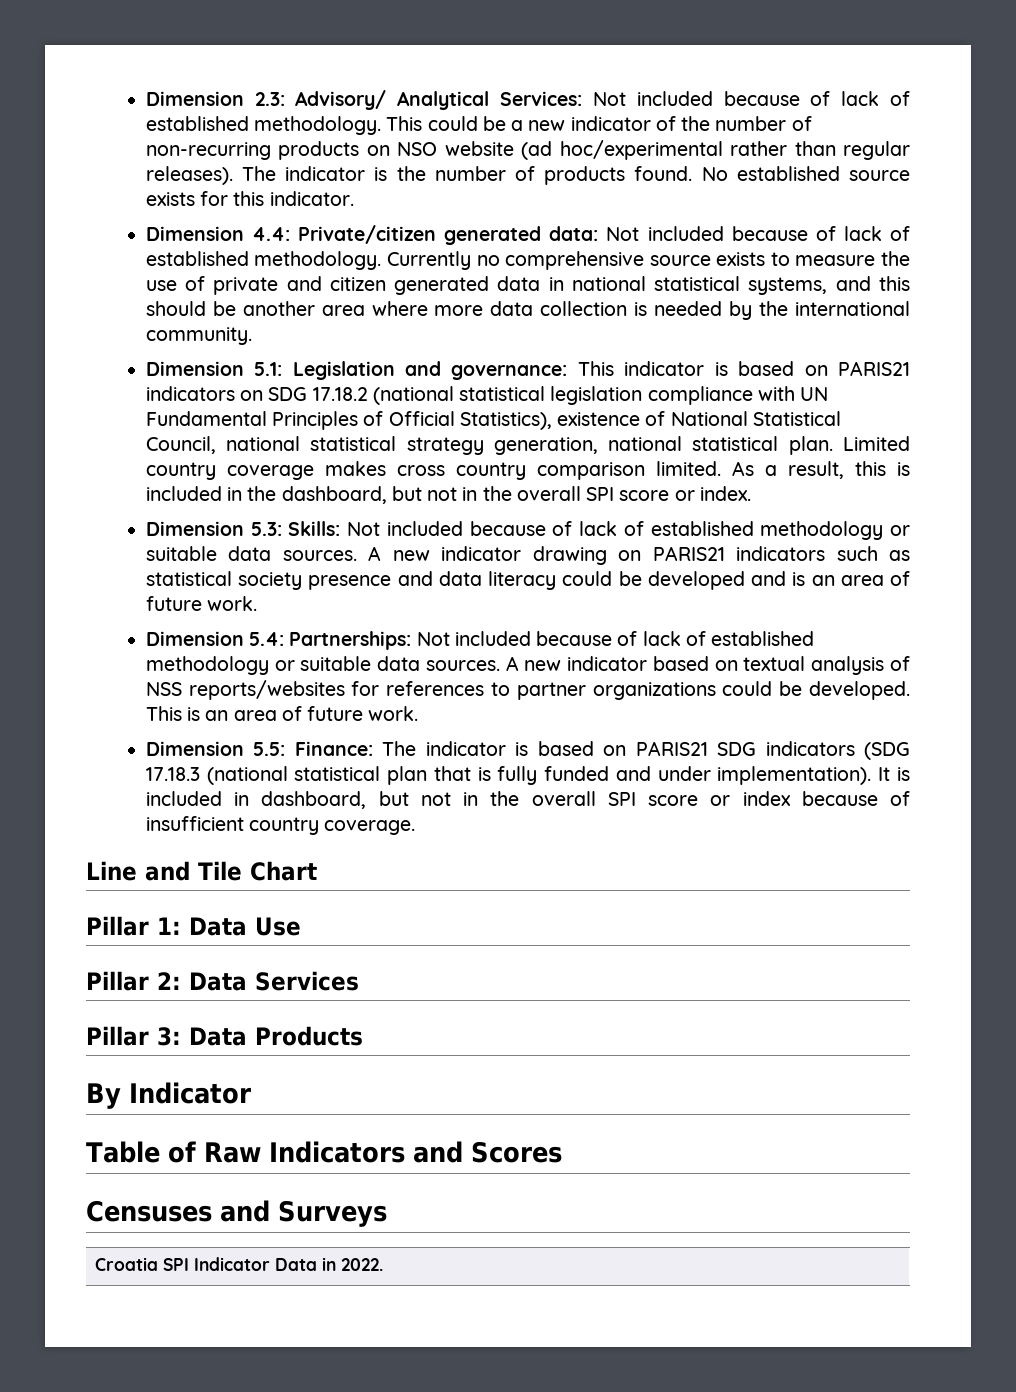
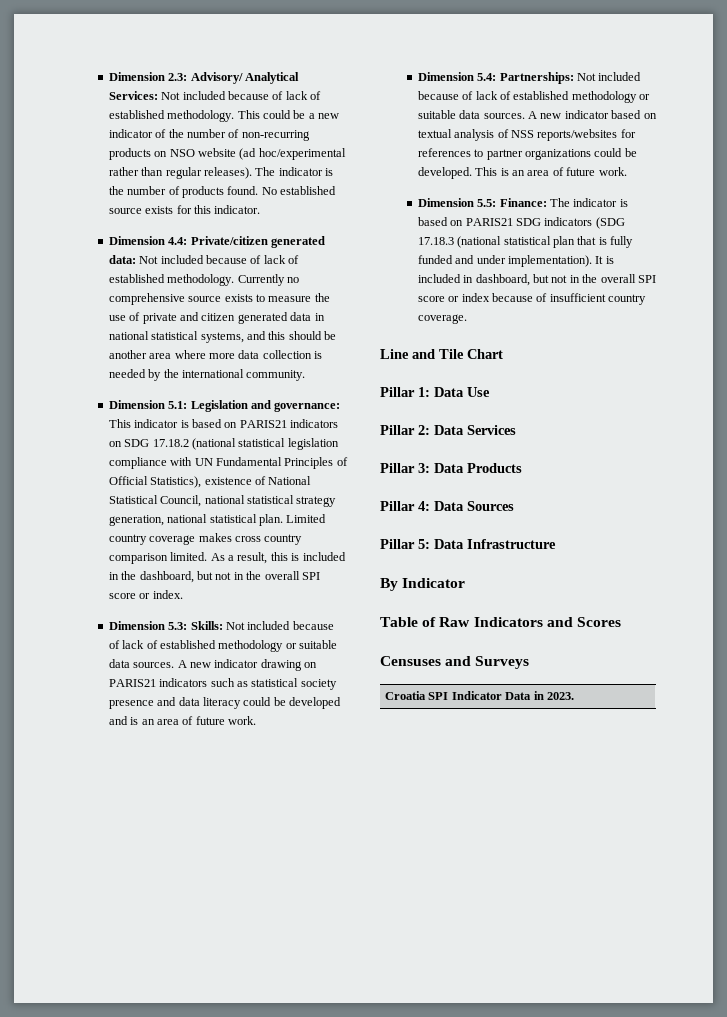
+ Pillar 4: Data Sources
+ Pillar 5: Data Infrastructure
- Croatia SPI Indicator Data in 2022.
+ Croatia SPI Indicator Data in 2023.

